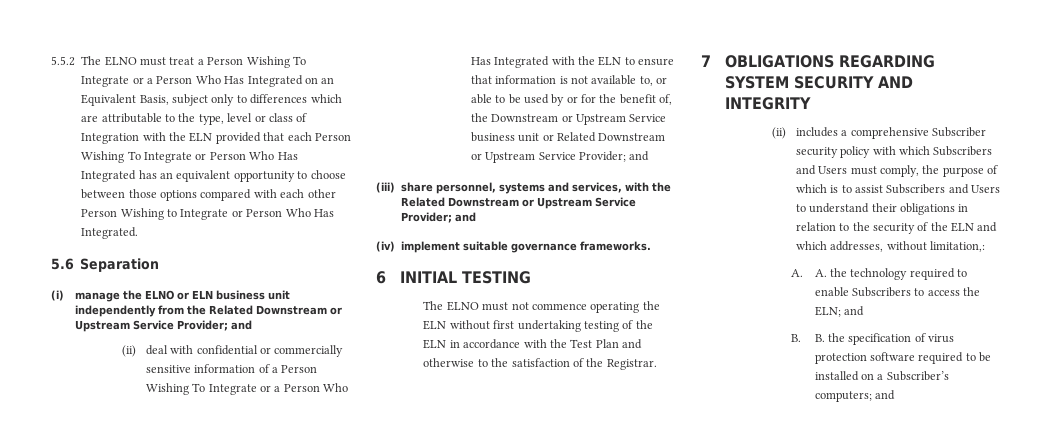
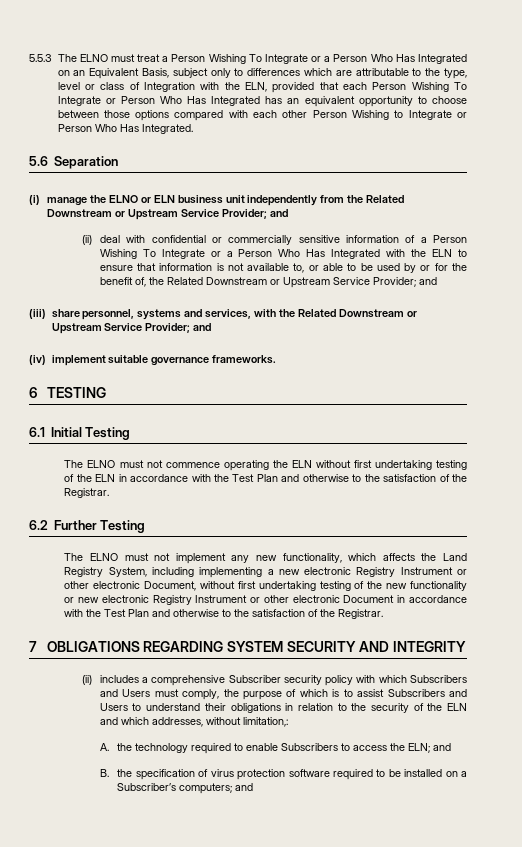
- 5.5.2 The ELNO must treat a Person Wishing To Integrate or a Person Who Has Integrated on an Equivalent Basis, subject only to differences which are attributable to the type, level or class of Integration with the ELN provided that each Person Wishing To Integrate or Person Who Has Integrated has an equivalent opportunity to choose between those options compared with each other Person Wishing to Integrate or Person Who Has Integrated.
+ 5.5.3 The ELNO must treat a Person Wishing To Integrate or a Person Who Has Integrated on an Equivalent Basis, subject only to differences which are attributable to the type, level or class of Integration with the ELN, provided that each Person Wishing To Integrate or Person Who Has Integrated has an equivalent opportunity to choose between those options compared with each other Person Wishing to Integrate or Person Who Has Integrated.
- (ii) deal with confidential or commercially sensitive information of a Person Wishing To Integrate or a Person Who Has Integrated with the ELN to ensure that information is not available to, or able to be used by or for the benefit of, the Downstream or Upstream Service business unit or Related Downstream or Upstream Service Provider; and
+ (ii) deal with confidential or commercially sensitive information of a Person Wishing To Integrate or a Person Who Has Integrated with the ELN to ensure that information is not available to, or able to be used by or for the benefit of, the Related Downstream or Upstream Service Provider; and
- 6 INITIAL TESTING
+ 6 TESTING
+ 6.1 Initial Testing
+ 6.2 Further Testing
+ The ELNO must not implement any new functionality, which affects the Land Registry System, including implementing a new electronic Registry Instrument or other electronic Document, without first undertaking testing of the new functionality or new electronic Registry Instrument or other electronic Document in accordance with the Test Plan and otherwise to the satisfaction of the Registrar.
- A. A. the technology required to enable Subscribers to access the ELN; and
+ A. the technology required to enable Subscribers to access the ELN; and
- B. B. the specification of virus protection software required to be installed on a Subscriber’s computers; and
+ B. the specification of virus protection software required to be installed on a Subscriber’s computers; and

